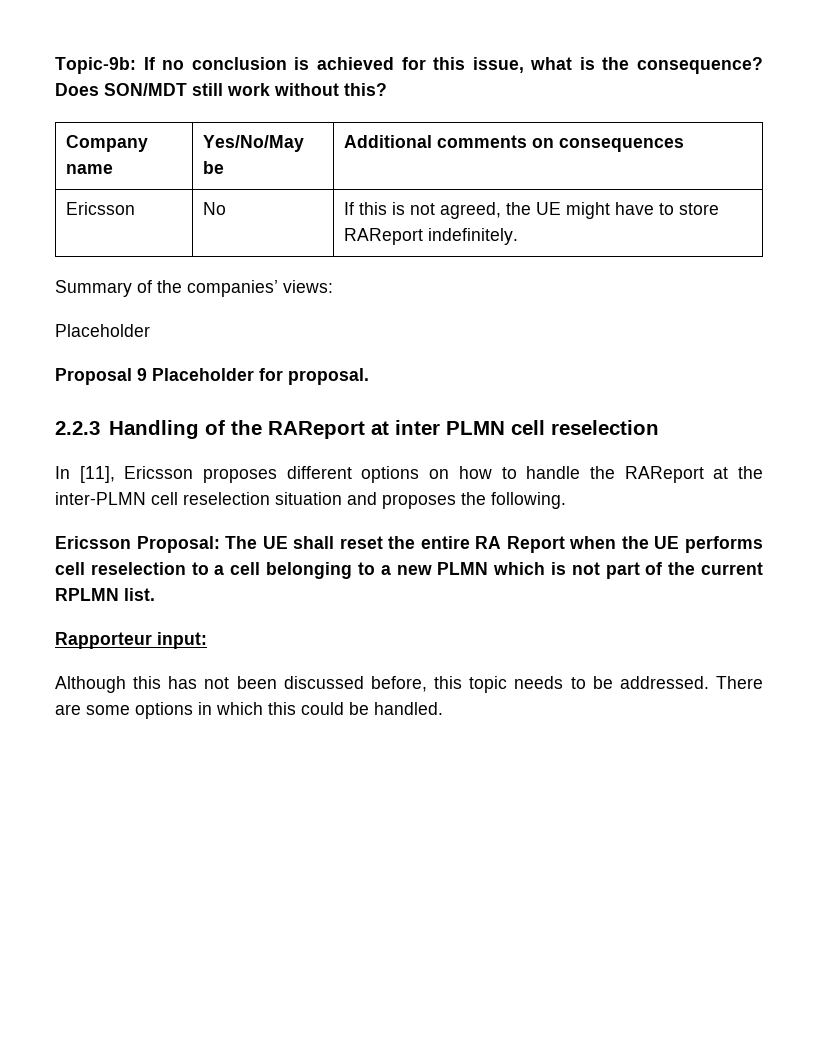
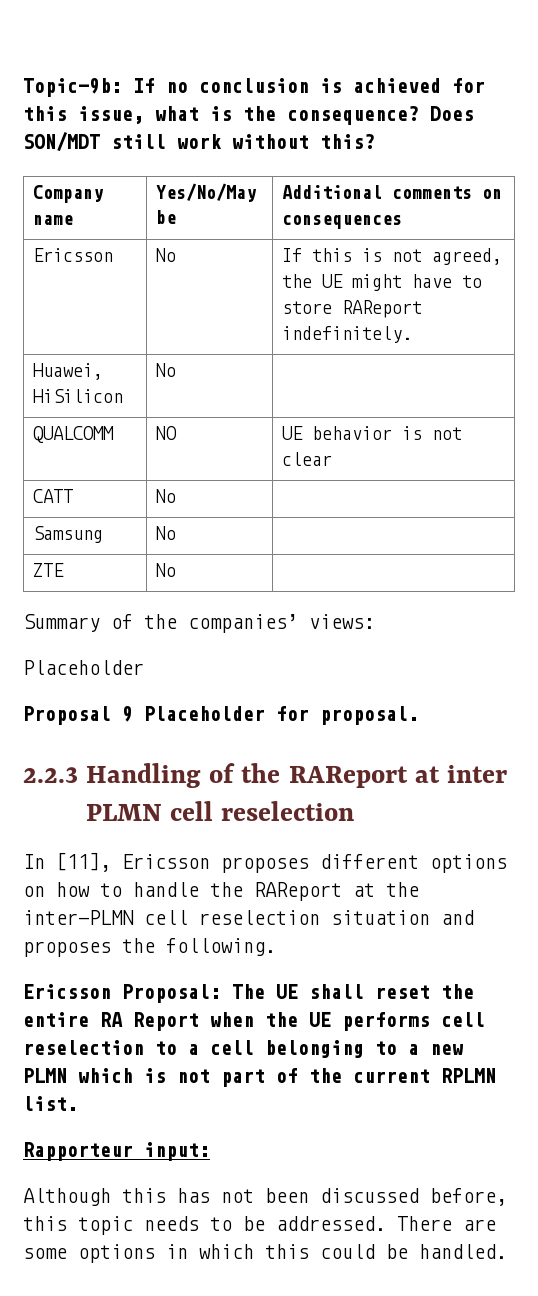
+ Huawei, HiSilicon | No |
+ QUALCOMM | NO | UE behavior is not clear
+ CATT | No |
+ Samsung | No |
+ ZTE | No |

